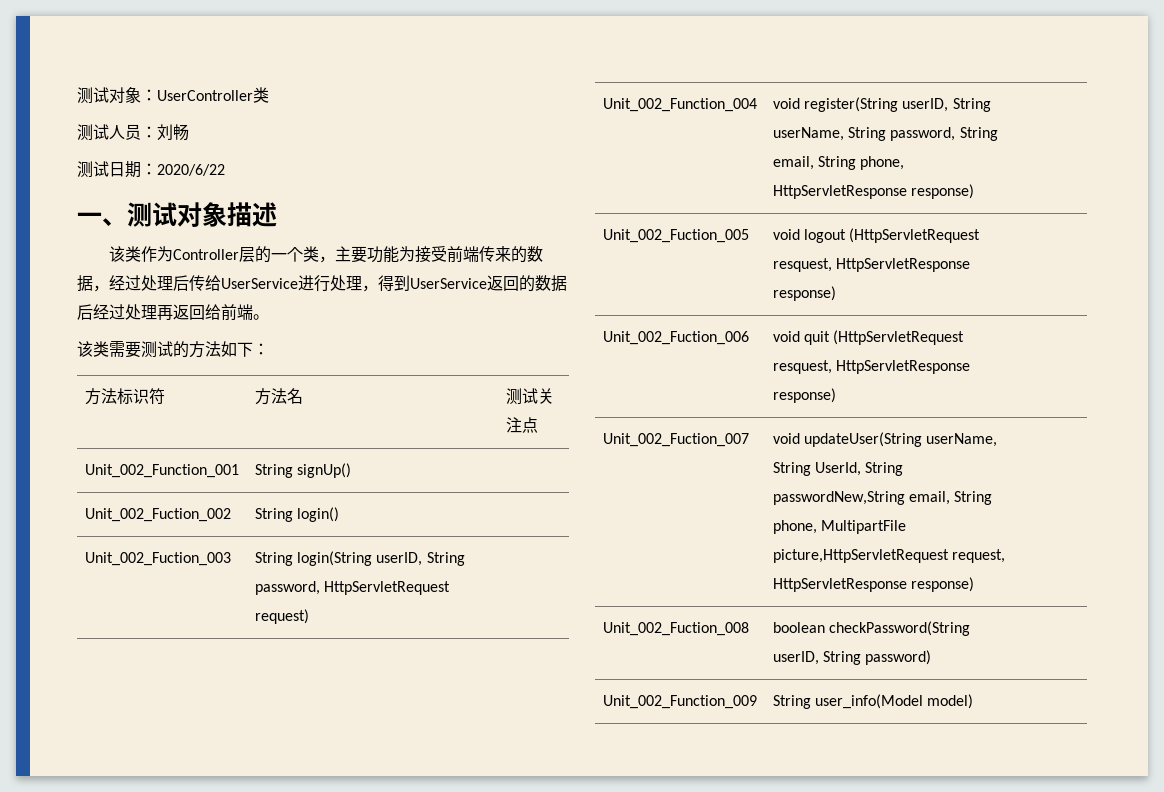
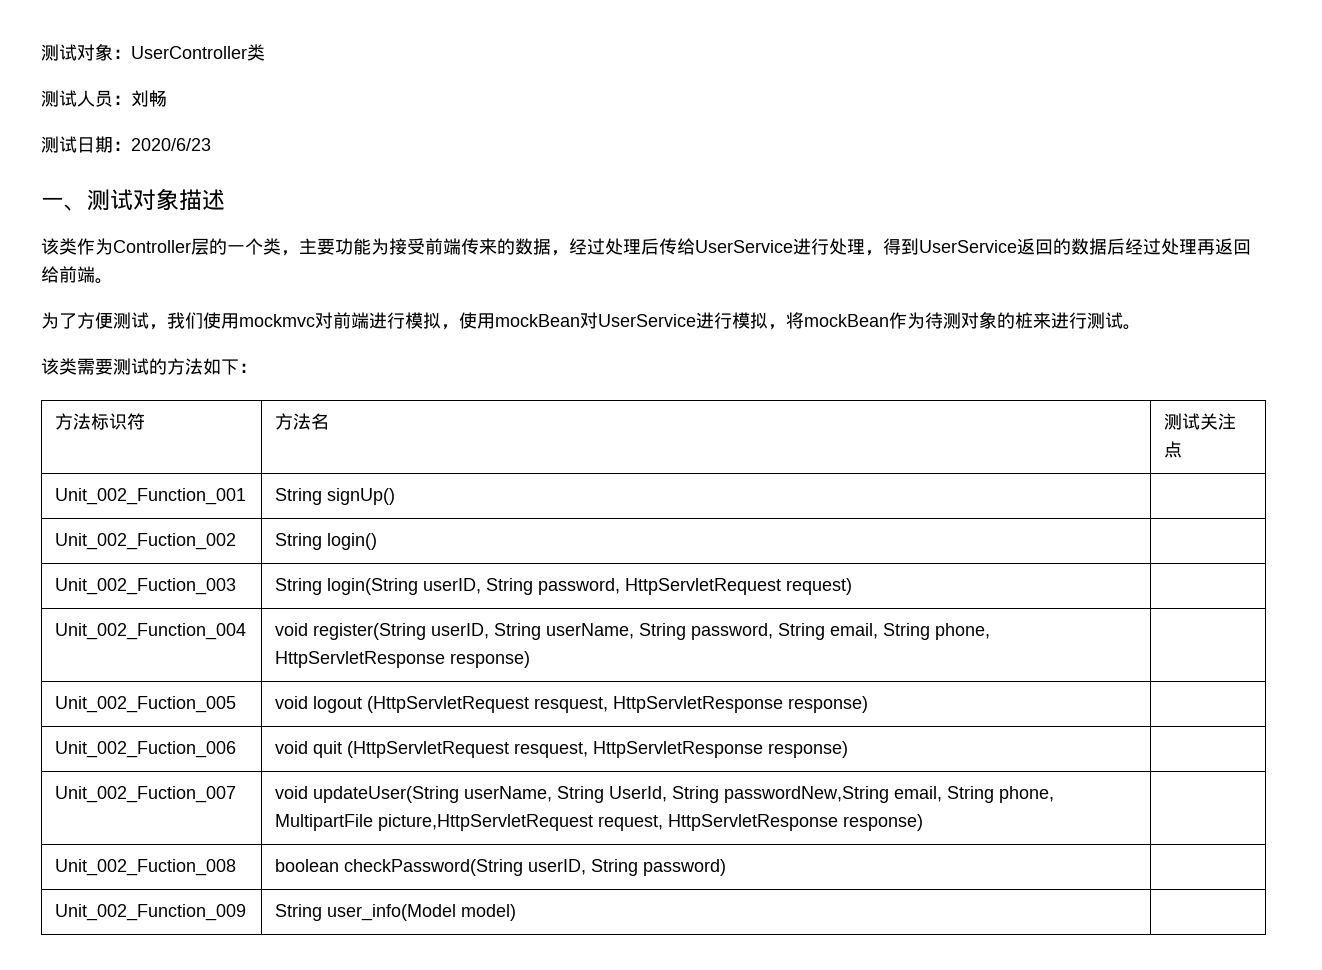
- 测试日期：2020/6/22
+ 测试日期：2020/6/23
+ 为了方便测试，我们使用mockmvc对前端进行模拟，使用mockBean对UserService进行模拟，将mockBean作为待测对象的桩来进行测试。

